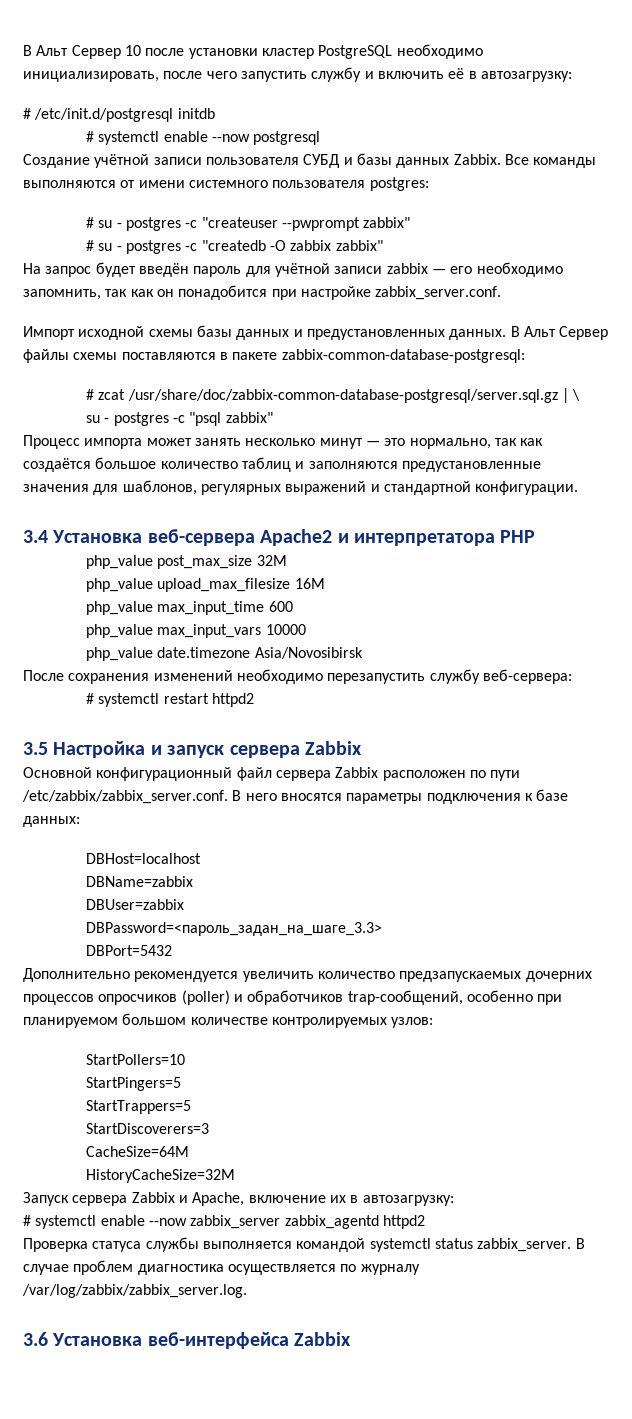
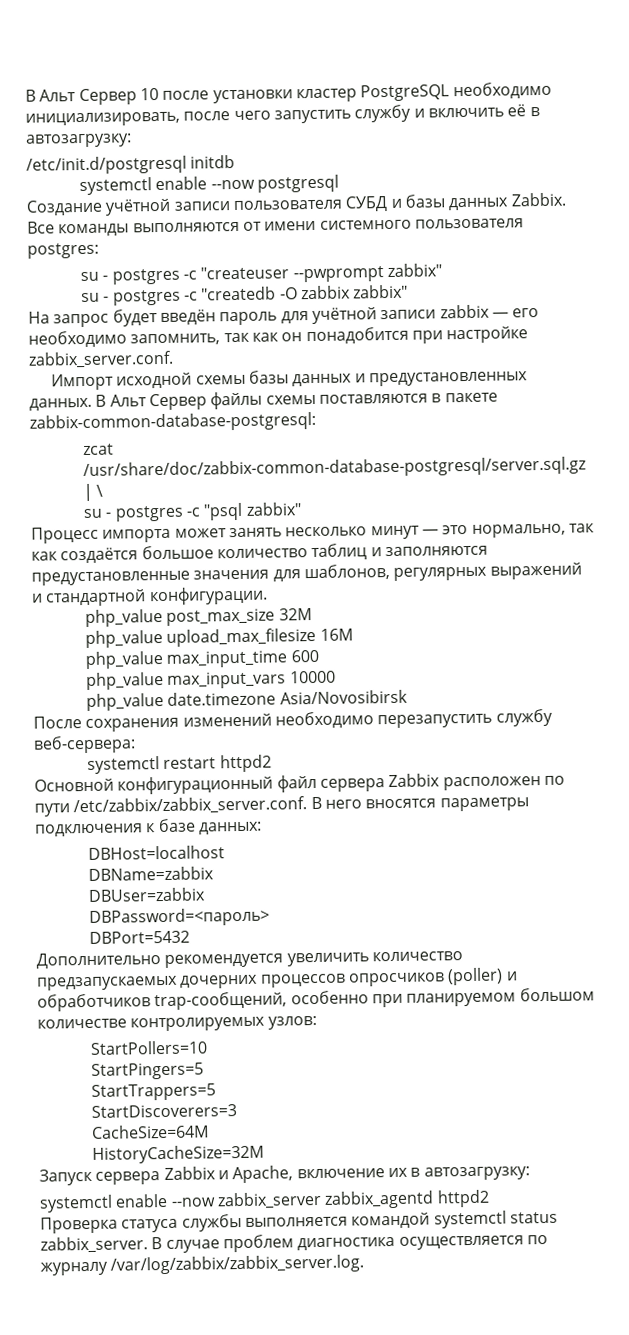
- # /etc/init.d/postgresql initdb
+ /etc/init.d/postgresql initdb
- # systemctl enable --now postgresql
+ systemctl enable --now postgresql
- # su - postgres -c "createuser --pwprompt zabbix"
+ su - postgres -c "createuser --pwprompt zabbix"
- # su - postgres -c "createdb -O zabbix zabbix"
+ su - postgres -c "createdb -O zabbix zabbix"
- # zcat /usr/share/doc/zabbix-common-database-postgresql/server.sql.gz | \
+ zcat /usr/share/doc/zabbix-common-database-postgresql/server.sql.gz | \
- 3.4 Установка веб-сервера Apache2 и интерпретатора PHP
- # systemctl restart httpd2
+ systemctl restart httpd2
- 3.5 Настройка и запуск сервера Zabbix
- DBPassword=<пароль_задан_на_шаге_3.3>
+ DBPassword=<пароль>
- # systemctl enable --now zabbix_server zabbix_agentd httpd2
+ systemctl enable --now zabbix_server zabbix_agentd httpd2
- 3.6 Установка веб-интерфейса Zabbix

